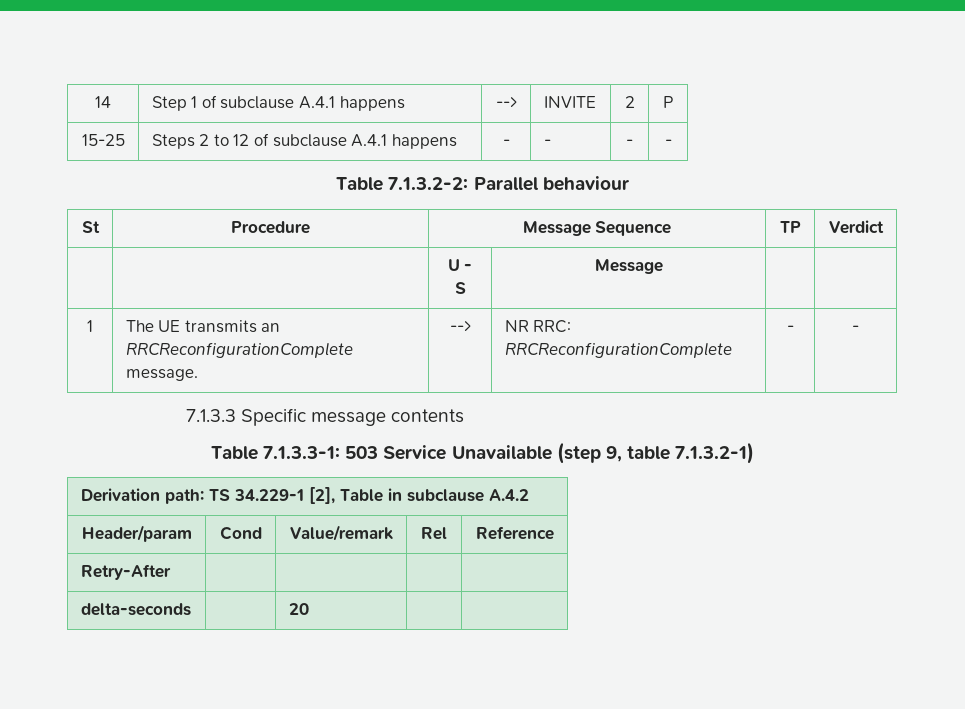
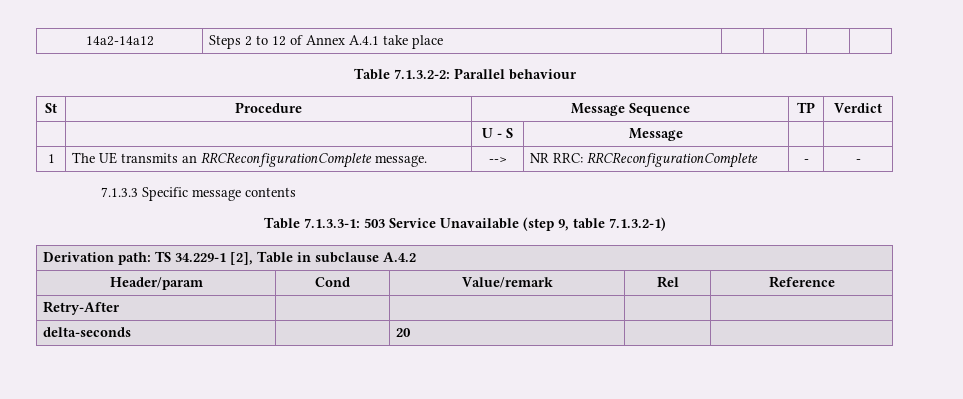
- 14 | Step 1 of subclause A.4.1 happens | --> | INVITE | 2 | P
- 15-25 | Steps 2 to 12 of subclause A.4.1 happens | - | - | - | -
+ 14a2-14a12 | Steps 2 to 12 of Annex A.4.1 take place | | | |

